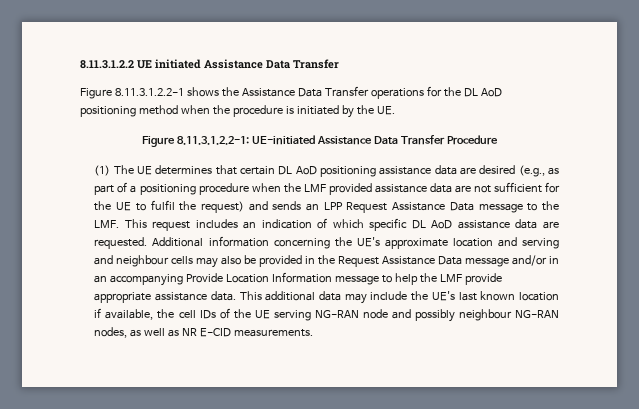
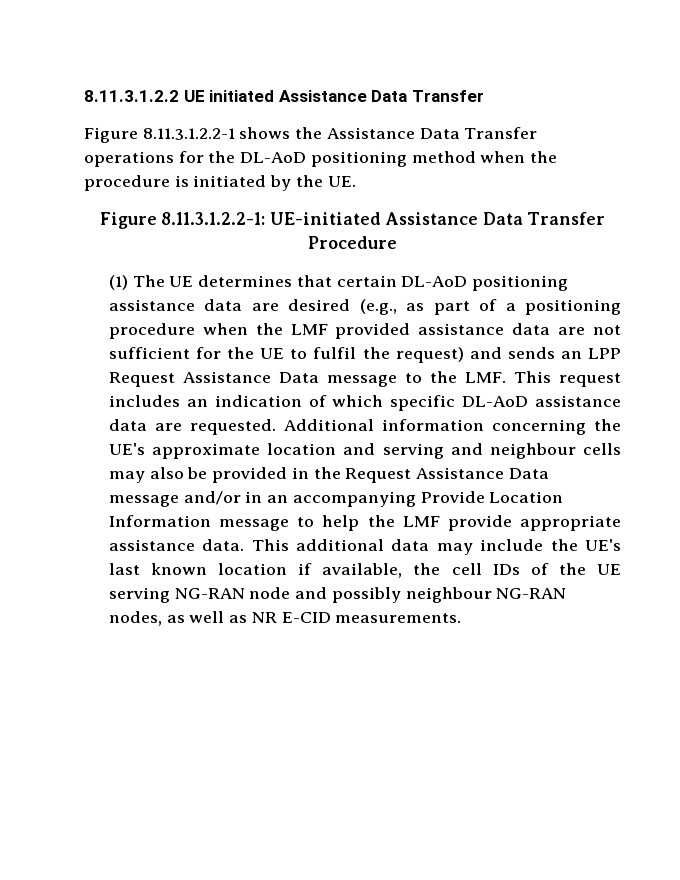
- Figure 8.11.3.1.2.2-1 shows the Assistance Data Transfer operations for the DL AoD positioning method when the procedure is initiated by the UE.
+ Figure 8.11.3.1.2.2-1 shows the Assistance Data Transfer operations for the DL-AoD positioning method when the procedure is initiated by the UE.
- (1) The UE determines that certain DL AoD positioning assistance data are desired (e.g., as part of a positioning procedure when the LMF provided assistance data are not sufficient for the UE to fulfil the request) and sends an LPP Request Assistance Data message to the LMF. This request includes an indication of which specific DL AoD assistance data are requested.
+ (1) The UE determines that certain DL-AoD positioning assistance data are desired (e.g., as part of a positioning procedure when the LMF provided assistance data are not sufficient for the UE to fulfil the request) and sends an LPP Request Assistance Data message to the LMF. This request includes an indication of which specific DL-AoD assistance data are requested.

